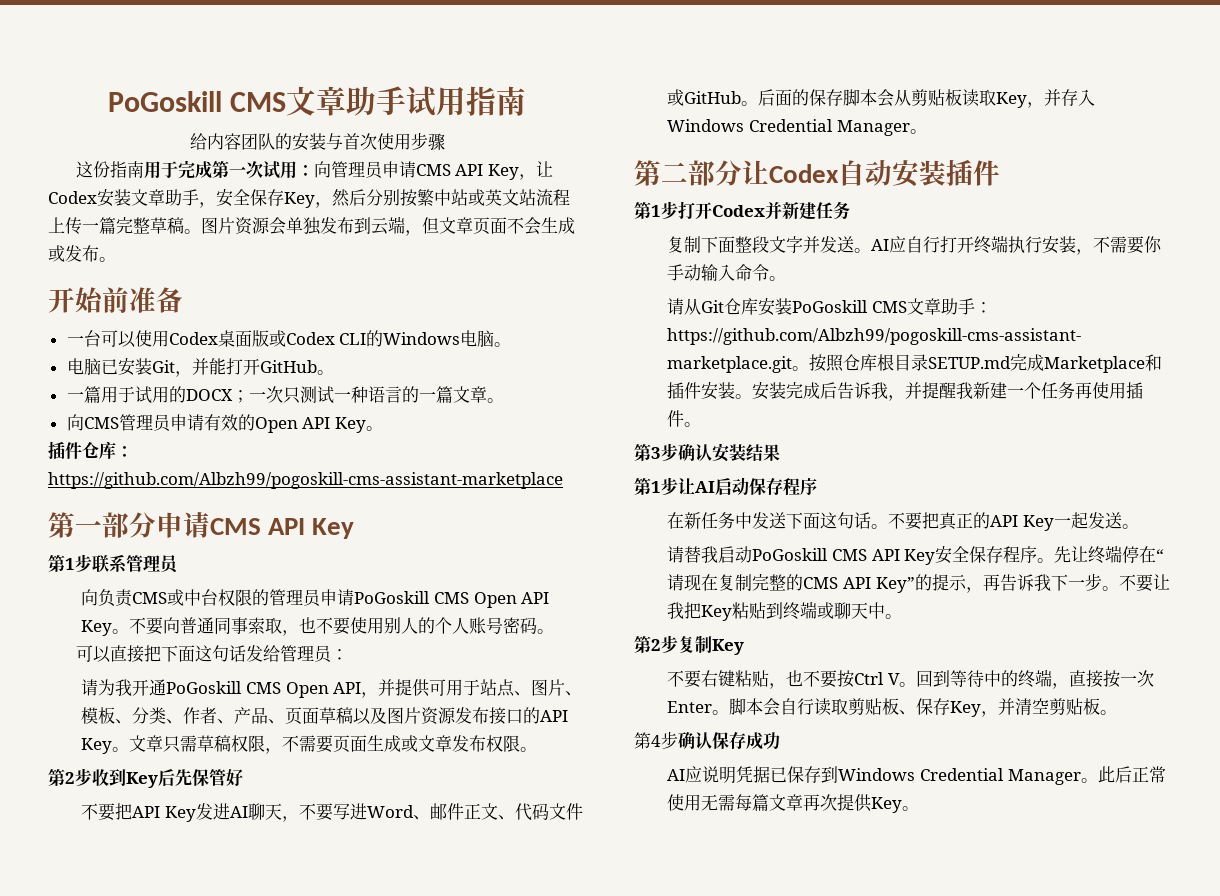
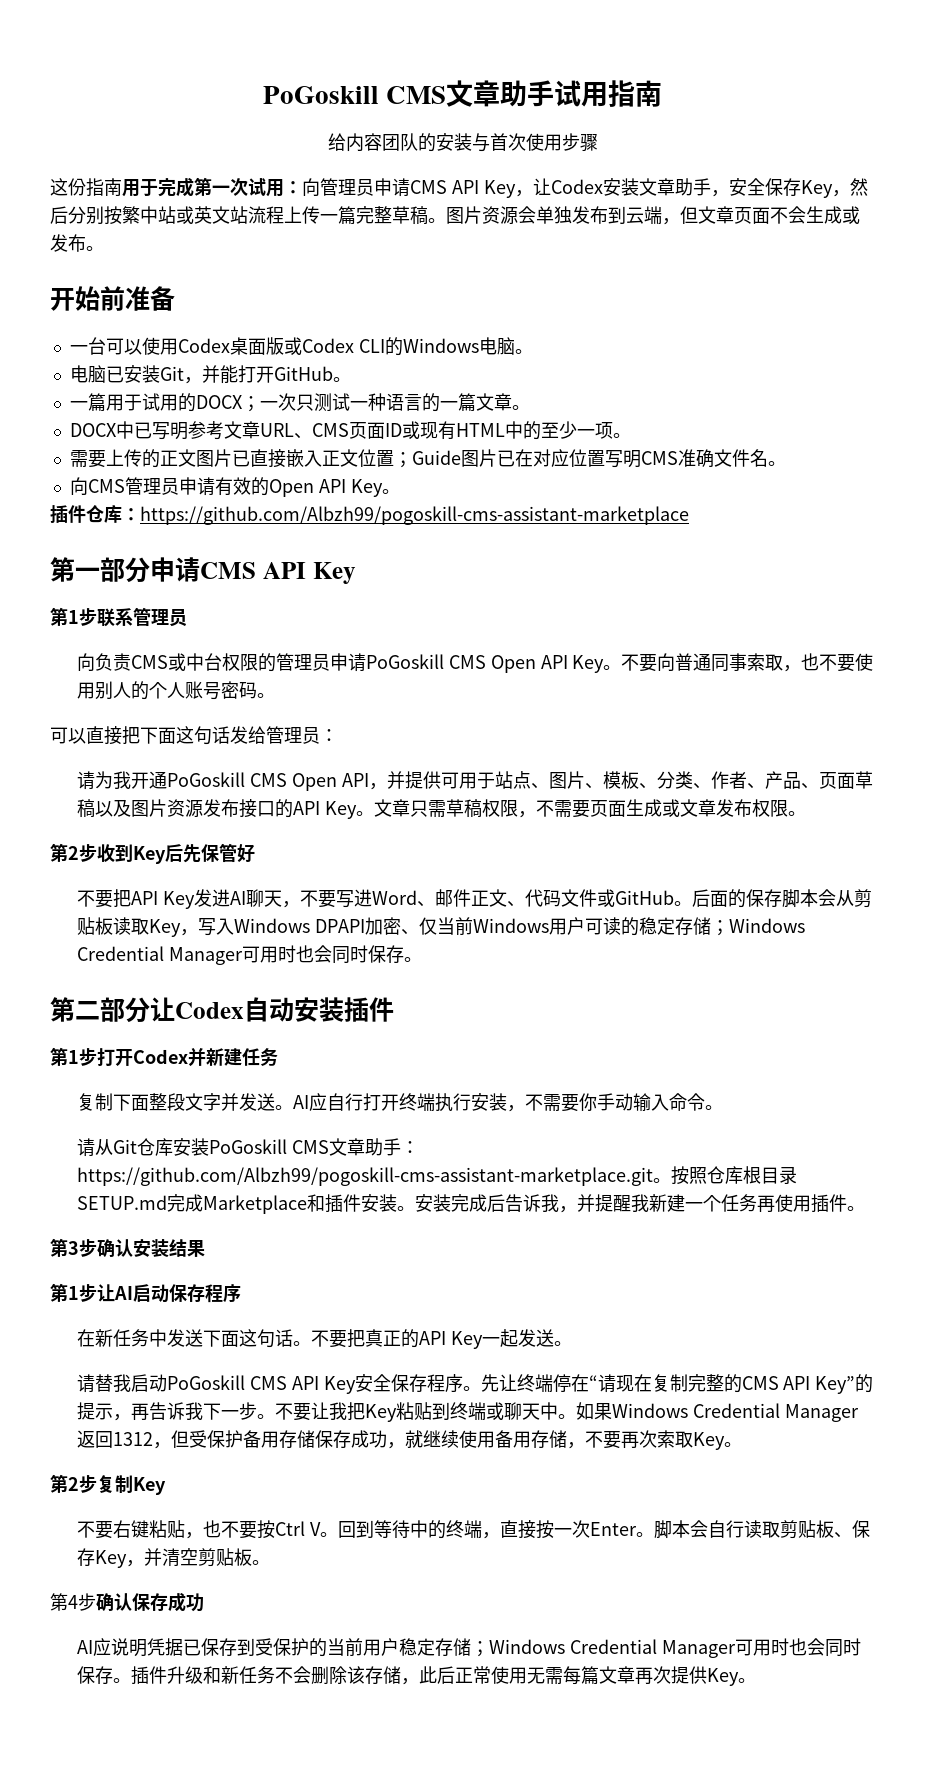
+ DOCX中已写明参考文章URL、CMS页面ID或现有HTML中的至少一项。
+ 需要上传的正文图片已直接嵌入正文位置；Guide图片已在对应位置写明CMS准确文件名。
- 后面的保存脚本会从剪贴板读取Key，并存入Windows Credential Manager。
+ 后面的保存脚本会从剪贴板读取Key，写入Windows DPAPI加密、仅当前Windows用户可读的稳定存储；Windows Credential Manager可用时也会同时保存。
+ 如果Windows Credential Manager返回1312，但受保护备用存储保存成功，就继续使用备用存储，不要再次索取Key。
- AI应说明凭据已保存到Windows Credential Manager。此后正常使用无需每篇文章再次提供Key。
+ AI应说明凭据已保存到受保护的当前用户稳定存储；Windows Credential Manager可用时也会同时保存。插件升级和新任务不会删除该存储，此后正常使用无需每篇文章再次提供Key。

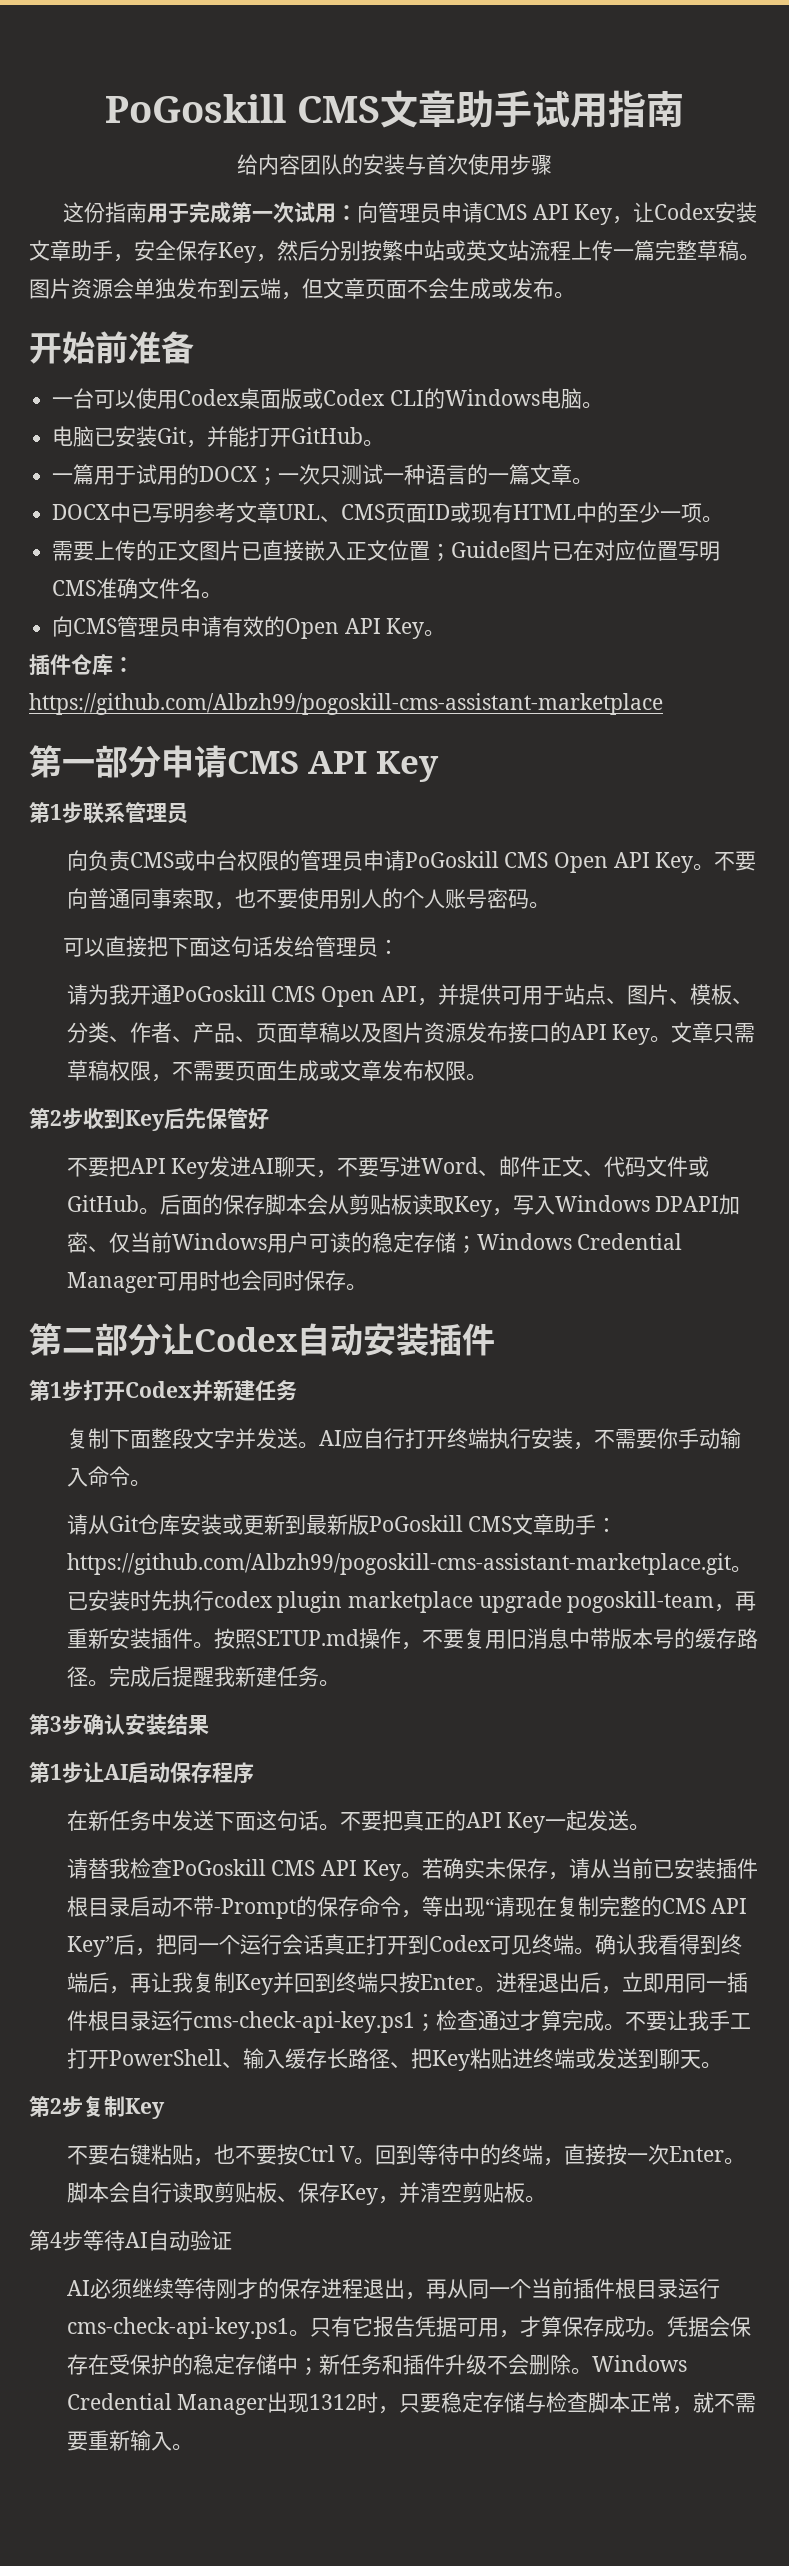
- 请从Git仓库安装PoGoskill CMS文章助手：https://github.com/Albzh99/pogoskill-cms-assistant-marketplace.git。
+ 请从Git仓库安装或更新到最新版PoGoskill CMS文章助手：https://github.com/Albzh99/pogoskill-cms-assistant-marketplace.git。
- 按照仓库根目录SETUP.md完成Marketplace和插件安装。安装完成后告诉我，并提醒我新建一个任务再使用插件。
+ 已安装时先执行codex plugin marketplace upgrade pogoskill-team，再重新安装插件。按照SETUP.md操作，不要复用旧消息中带版本号的缓存路径。完成后提醒我新建任务。
- 请替我启动PoGoskill CMS API Key安全保存程序。先让终端停在“请现在复制完整的CMS API Key”的提示，再告诉我下一步。不要让我把Key粘贴到终端或聊天中。如果Windows Credential Manager返回1312，但受保护备用存储保存成功，就继续使用备用存储，不要再次索取Key。
+ 请替我检查PoGoskill CMS API Key。若确实未保存，请从当前已安装插件根目录启动不带-Prompt的保存命令，等出现“请现在复制完整的CMS API Key”后，把同一个运行会话真正打开到Codex可见终端。确认我看得到终端后，再让我复制Key并回到终端只按Enter。进程退出后，立即用同一插件根目录运行cms-check-api-key.ps1；检查通过才算完成。不要让我手工打开PowerShell、输入缓存长路径、把Key粘贴进终端或发送到聊天。
- 第4步确认保存成功
- AI应说明凭据已保存到受保护的当前用户稳定存储；Windows Credential Manager可用时也会同时保存。插件升级和新任务不会删除该存储，此后正常使用无需每篇文章再次提供Key。
+ 第4步等待AI自动验证
+ AI必须继续等待刚才的保存进程退出，再从同一个当前插件根目录运行cms-check-api-key.ps1。只有它报告凭据可用，才算保存成功。凭据会保存在受保护的稳定存储中；新任务和插件升级不会删除。Windows Credential Manager出现1312时，只要稳定存储与检查脚本正常，就不需要重新输入。

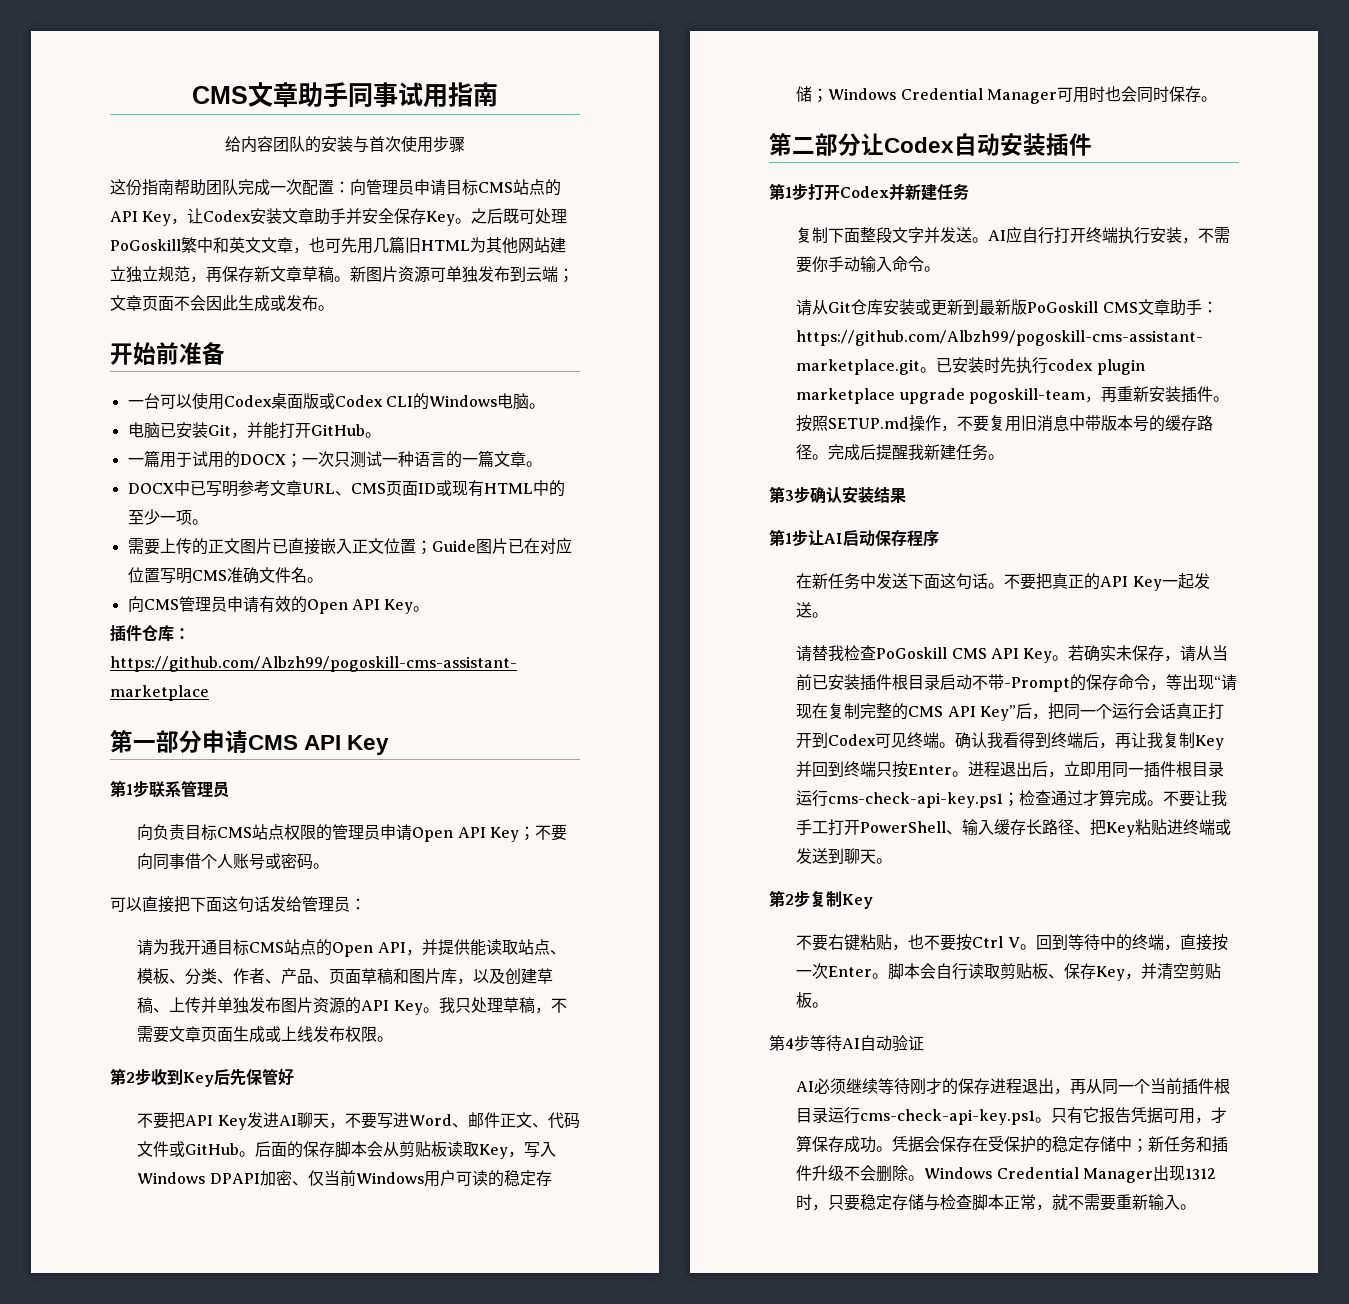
- PoGoskill CMS文章助手试用指南
+ CMS文章助手同事试用指南
- 这份指南用于完成第一次试用：向管理员申请CMS API Key，让Codex安装文章助手，安全保存Key，然后分别按繁中站或英文站流程上传一篇完整草稿。图片资源会单独发布到云端，但文章页面不会生成或发布。
+ 这份指南帮助团队完成一次配置：向管理员申请目标CMS站点的API Key，让Codex安装文章助手并安全保存Key。之后既可处理PoGoskill繁中和英文文章，也可先用几篇旧HTML为其他网站建立独立规范，再保存新文章草稿。新图片资源可单独发布到云端；文章页面不会因此生成或发布。
- 向负责CMS或中台权限的管理员申请PoGoskill CMS Open API Key。不要向普通同事索取，也不要使用别人的个人账号密码。
+ 向负责目标CMS站点权限的管理员申请Open API Key；不要向同事借个人账号或密码。
- 请为我开通PoGoskill CMS Open API，并提供可用于站点、图片、模板、分类、作者、产品、页面草稿以及图片资源发布接口的API Key。文章只需草稿权限，不需要页面生成或文章发布权限。
+ 请为我开通目标CMS站点的Open API，并提供能读取站点、模板、分类、作者、产品、页面草稿和图片库，以及创建草稿、上传并单独发布图片资源的API Key。我只处理草稿，不需要文章页面生成或上线发布权限。

